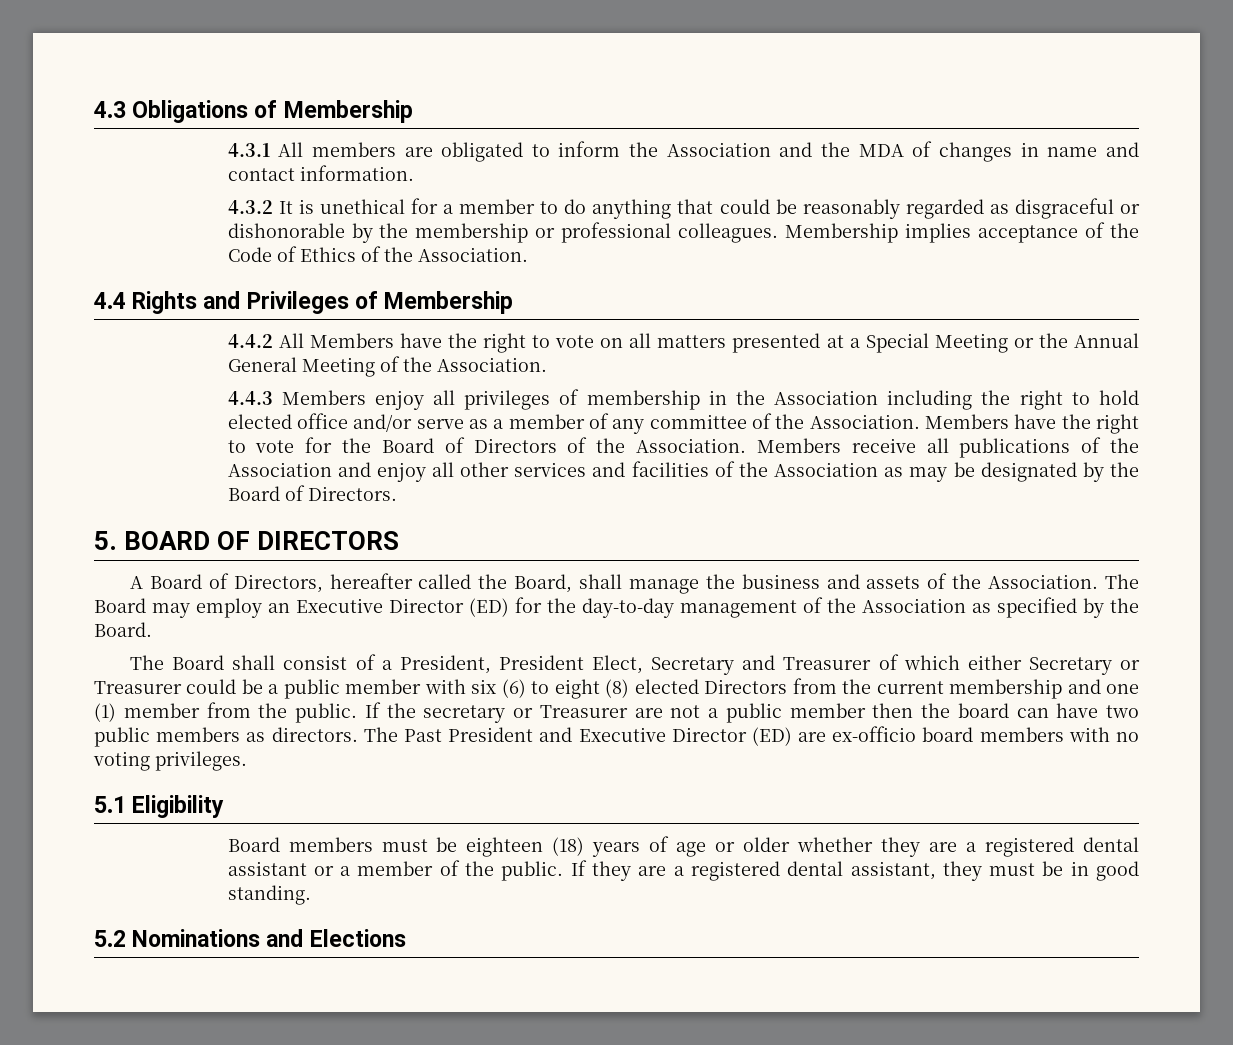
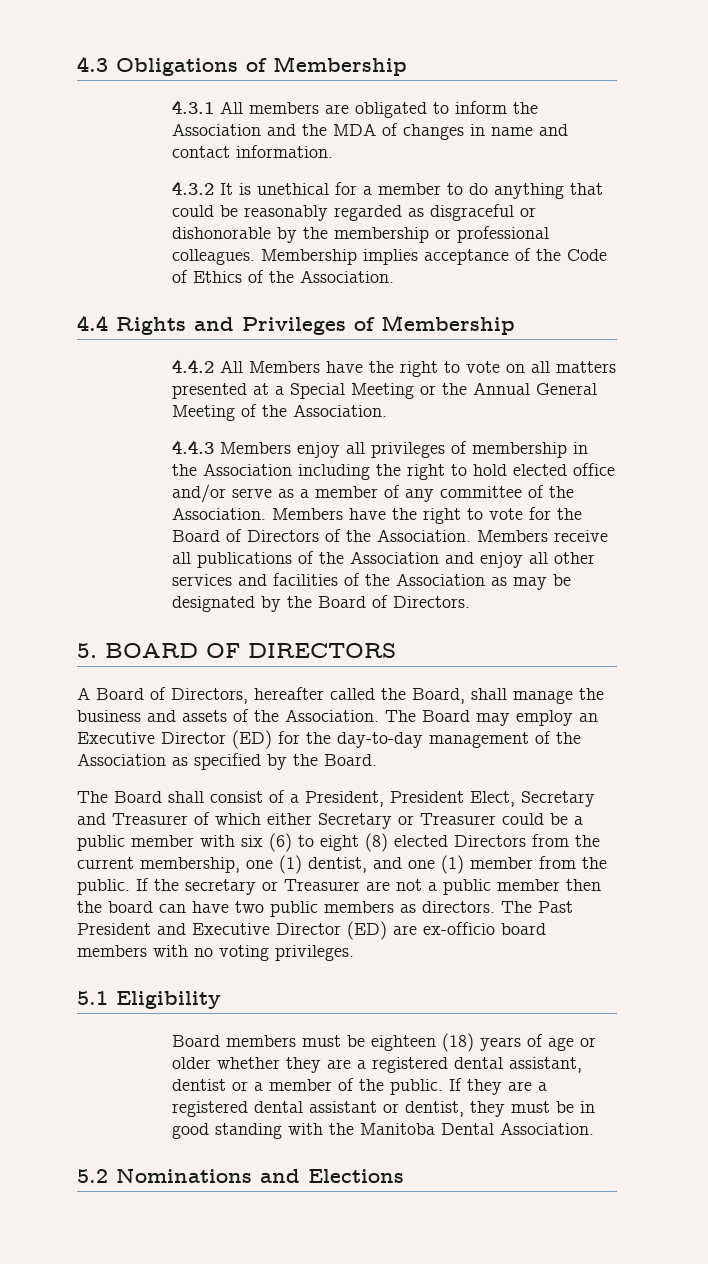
- The Board shall consist of a President, President Elect, Secretary and Treasurer of which either Secretary or Treasurer could be a public member with six (6) to eight (8) elected Directors from the current membership and one (1) member from the public.
+ The Board shall consist of a President, President Elect, Secretary and Treasurer of which either Secretary or Treasurer could be a public member with six (6) to eight (8) elected Directors from the current membership, one (1) dentist, and one (1) member from the public.
- Board members must be eighteen (18) years of age or older whether they are a registered dental assistant or a member of the public.
+ Board members must be eighteen (18) years of age or older whether they are a registered dental assistant, dentist or a member of the public.
- If they are a registered dental assistant, they must be in good standing.
+ If they are a registered dental assistant or dentist, they must be in good standing with the Manitoba Dental Association.

